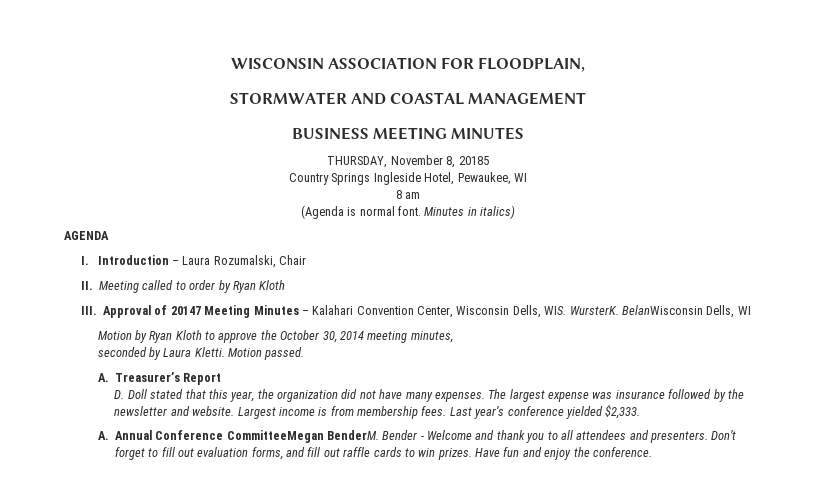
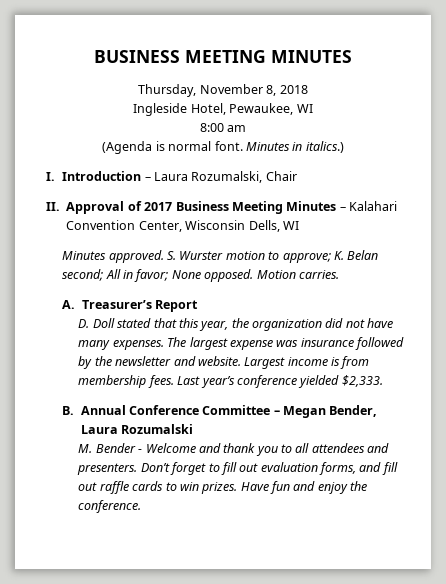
- WISCONSIN ASSOCIATION FOR FLOODPLAIN,
- STORMWATER AND COASTAL MANAGEMENT
- THURSDAY, November 8, 20185
- Country Springs Ingleside Hotel, Pewaukee, WI
+ Thursday, November 8, 2018
+ Ingleside Hotel, Pewaukee, WI
- 8 am
+ 8:00 am
- Minutes in italics)
- AGENDA
+ Minutes in italics.)
- II. Meeting called to order by Ryan Kloth
- III. Approval of 20147 Meeting Minutes – Kalahari Convention Center, Wisconsin Dells, WIS. WursterK. BelanWisconsin Dells, WI
- Motion by Ryan Kloth to approve the October 30, 2014 meeting minutes,
- seconded by Laura Kletti. Motion passed.
+ II. Approval of 2017 Business Meeting Minutes – Kalahari Convention Center, Wisconsin Dells, WI
+ Minutes approved. S. Wurster motion to approve; K. Belan second; All in favor; None opposed. Motion carries.
- A. Annual Conference CommitteeMegan BenderM. Bender - Welcome and thank you to all attendees and presenters.
+ B. Annual Conference Committee – Megan Bender, Laura Rozumalski
+ M. Bender - Welcome and thank you to all attendees and presenters.

